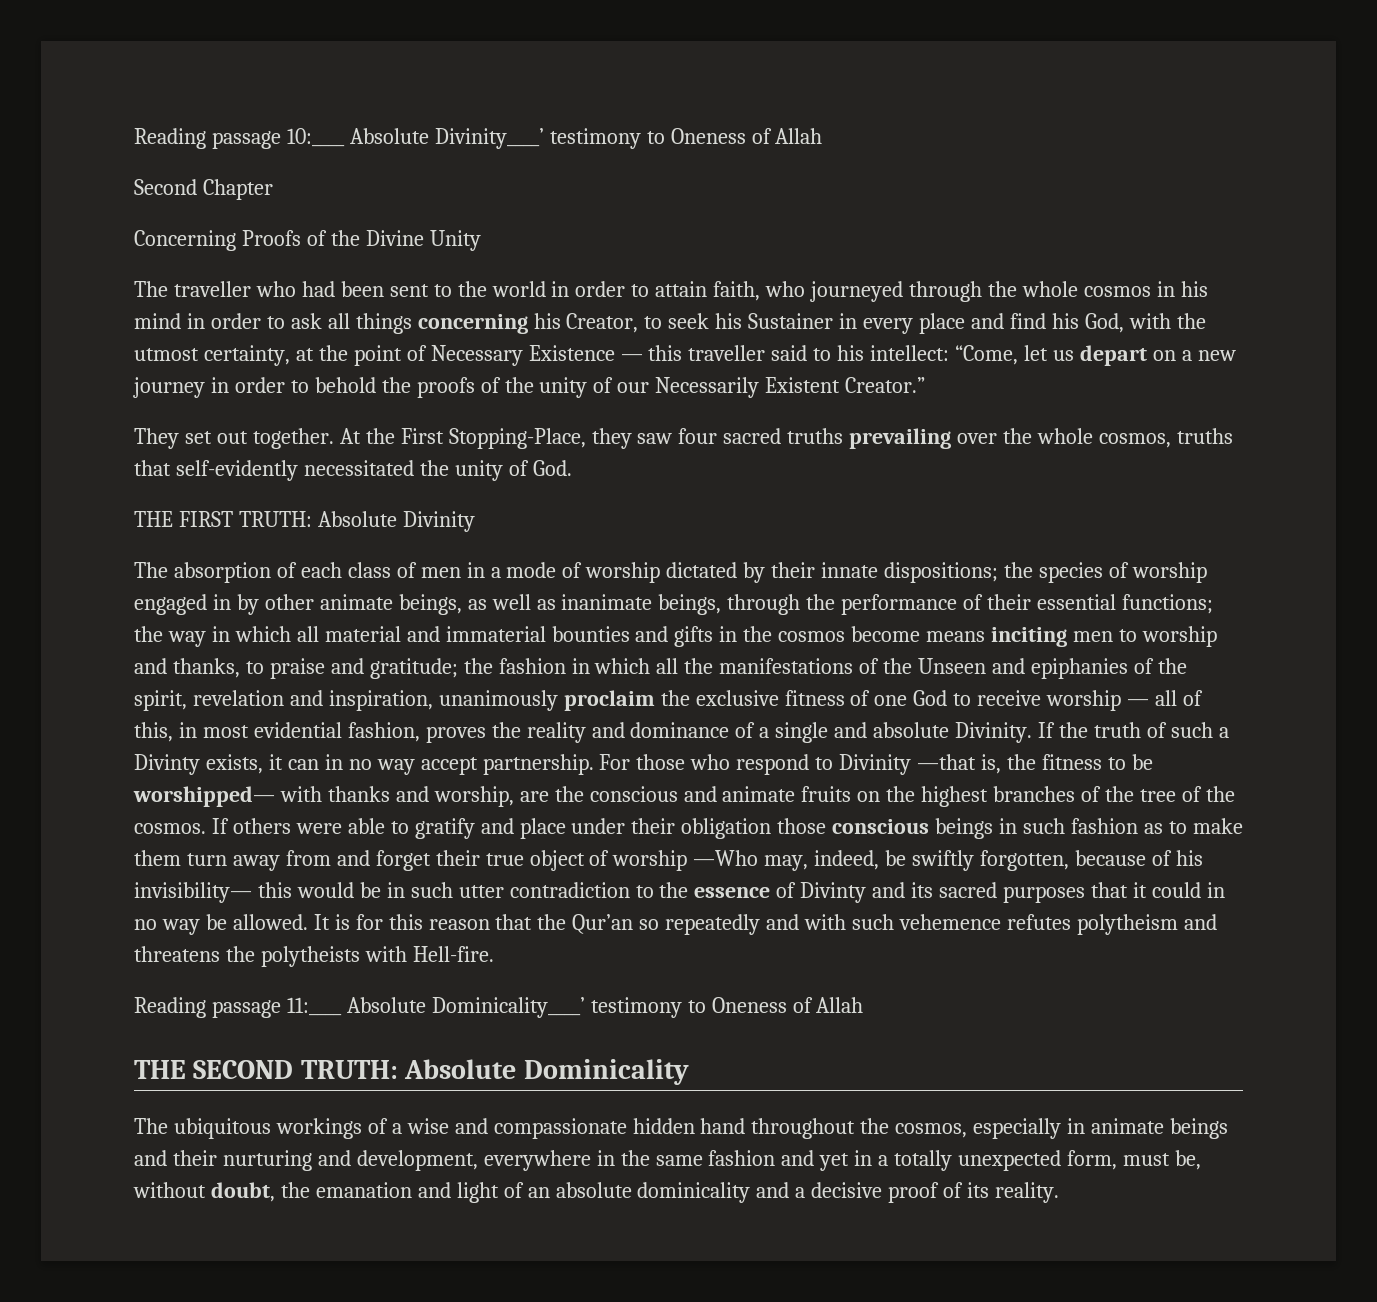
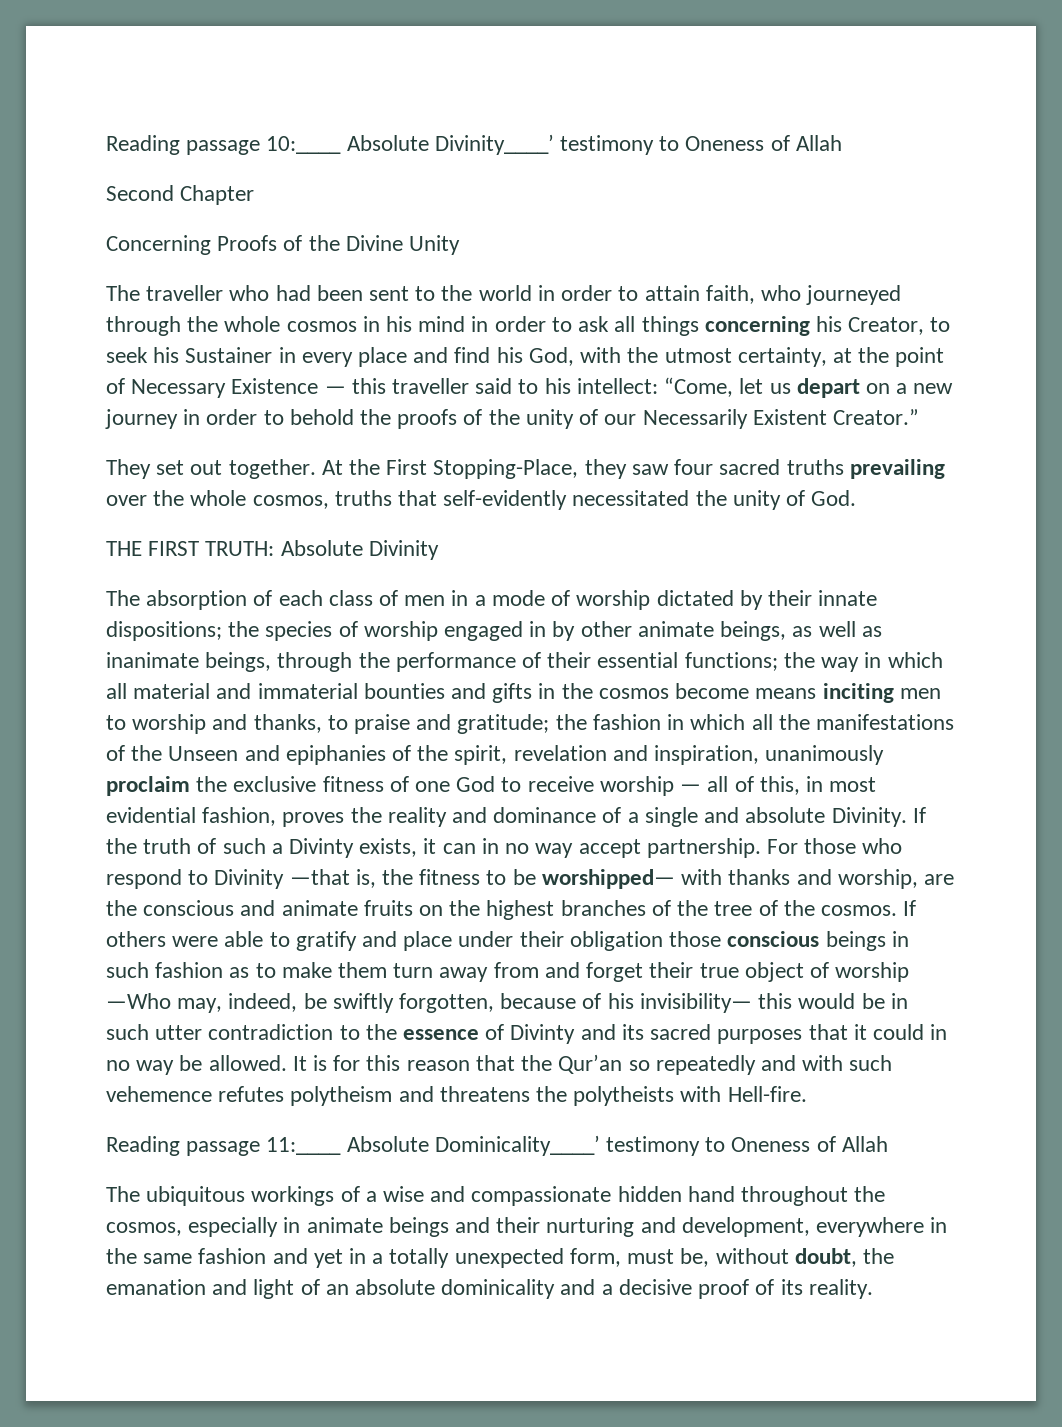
- THE SECOND TRUTH: Absolute Dominicality

